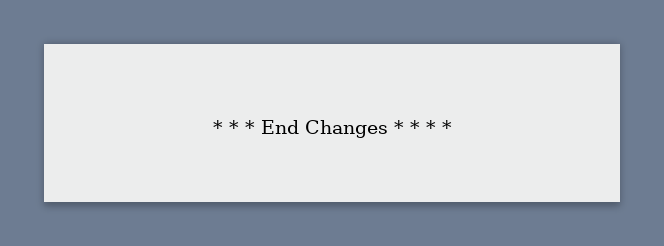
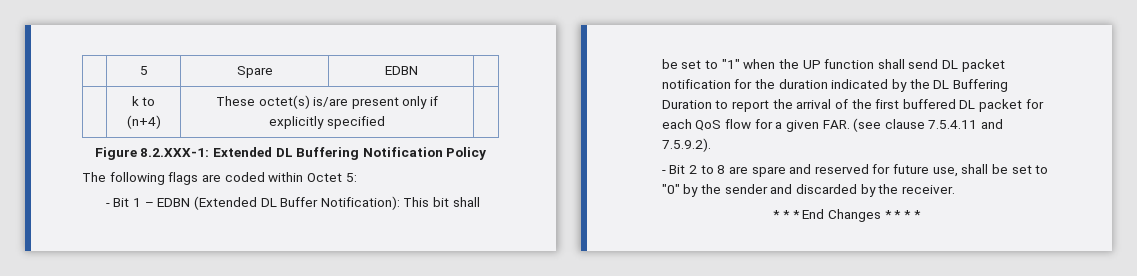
+ | 5 | Spare | EDBN |
+ | k to (n+4) | These octet(s) is/are present only if explicitly specified |
+ Figure 8.2.XXX-1: Extended DL Buffering Notification Policy
+ The following flags are coded within Octet 5:
+ - Bit 1 – EDBN (Extended DL Buffer Notification): This bit shall be set to "1" when the UP function shall send DL packet notification for the duration indicated by the DL Buffering Duration to report the arrival of the first buffered DL packet for each QoS flow for a given FAR. (see clause 7.5.4.11 and 7.5.9.2).
+ - Bit 2 to 8 are spare and reserved for future use, shall be set to "0" by the sender and discarded by the receiver.

